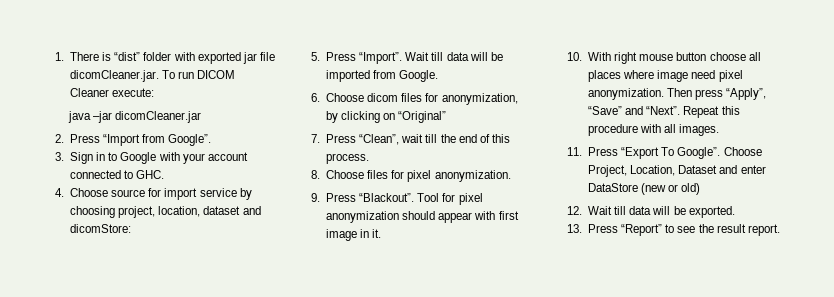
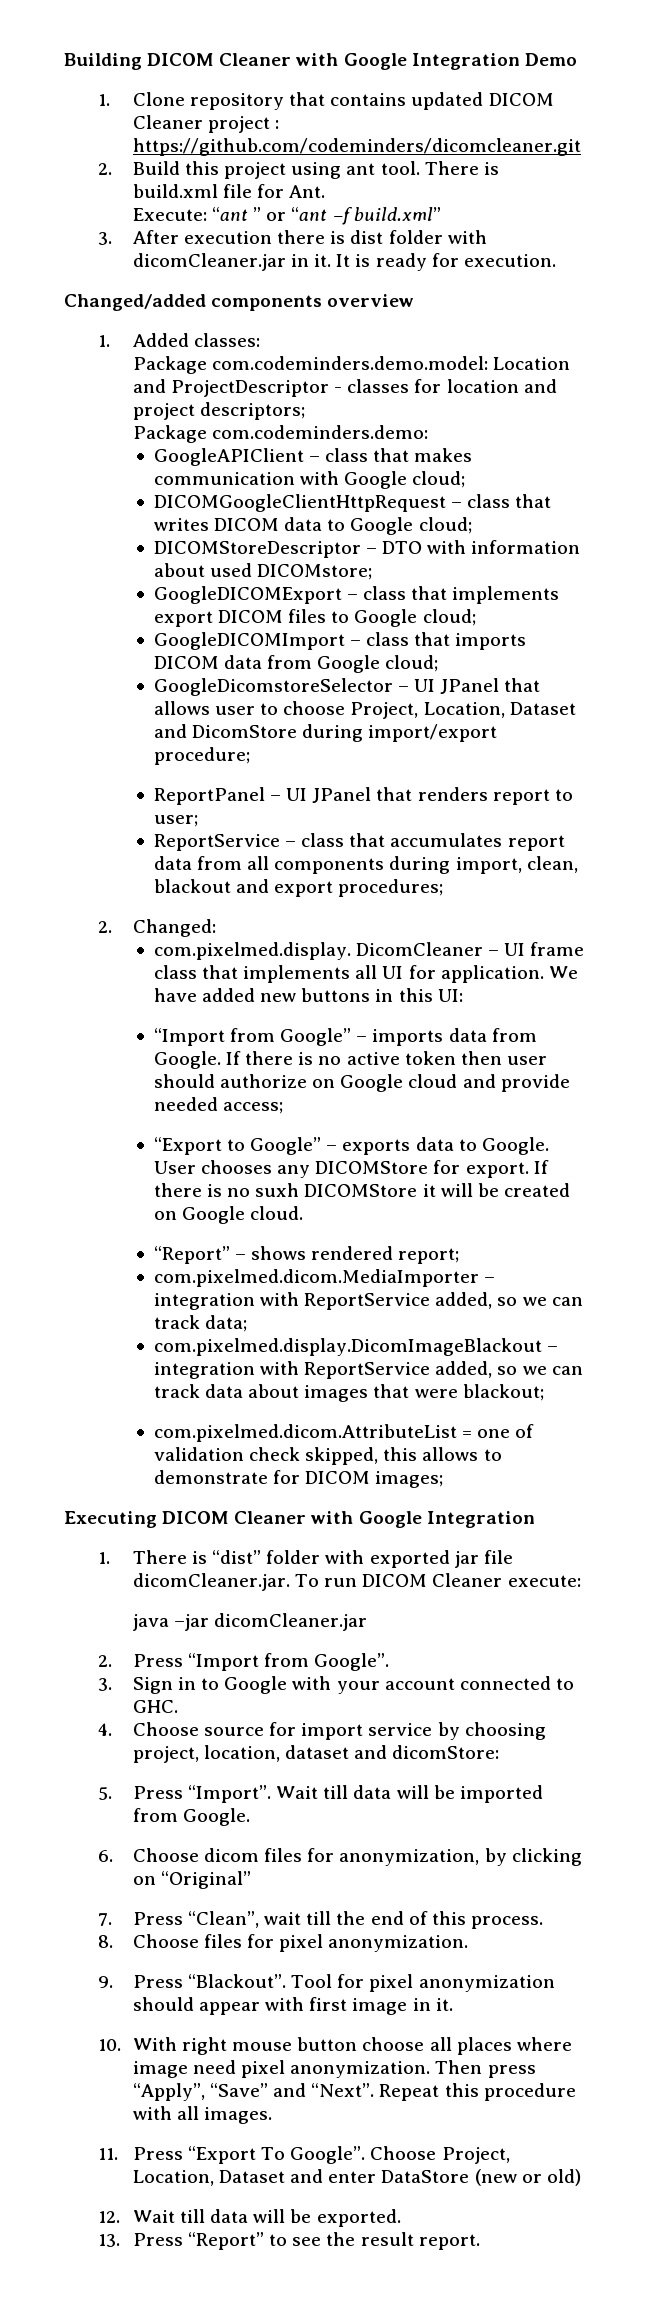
+ Building DICOM Cleaner with Google Integration Demo
+ 1. Clone repository that contains updated DICOM Cleaner project : https://github.com/codeminders/dicomcleaner.git
+ 2. Build this project using ant tool. There is build.xml file for Ant.
+ Execute: “ant ” or “ant –f build.xml”
+ 3. After execution there is dist folder with dicomCleaner.jar in it. It is ready for execution.
+ Changed/added components overview
+ 1. Added classes:
+ Package com.codeminders.demo.model: Location and ProjectDescriptor - classes for location and project descriptors;
+ Package com.codeminders.demo:
+ GoogleAPIClient – class that makes communication with Google cloud;
+ DICOMGoogleClientHttpRequest – class that writes DICOM data to Google cloud;
+ DICOMStoreDescriptor – DTO with information about used DICOMstore;
+ GoogleDICOMExport – class that implements export DICOM files to Google cloud;
+ GoogleDICOMImport – class that imports DICOM data from Google cloud;
+ GoogleDicomstoreSelector – UI JPanel that allows user to choose Project, Location, Dataset and DicomStore during import/export procedure;
+ ReportPanel – UI JPanel that renders report to user;
+ ReportService – class that accumulates report data from all components during import, clean, blackout and export procedures;
+ 2. Changed:
+ com.pixelmed.display. DicomCleaner – UI frame class that implements all UI for application. We have added new buttons in this UI:
+ “Import from Google” – imports data from Google. If there is no active token then user should authorize on Google cloud and provide needed access;
+ “Export to Google” – exports data to Google. User chooses any DICOMStore for export. If there is no suxh DICOMStore it will be created on Google cloud.
+ “Report” – shows rendered report;
+ com.pixelmed.dicom.MediaImporter – integration with ReportService added, so we can track data;
+ com.pixelmed.display.DicomImageBlackout – integration with ReportService added, so we can track data about images that were blackout;
+ com.pixelmed.dicom.AttributeList = one of validation check skipped, this allows to demonstrate for DICOM images;
+ Executing DICOM Cleaner with Google Integration

